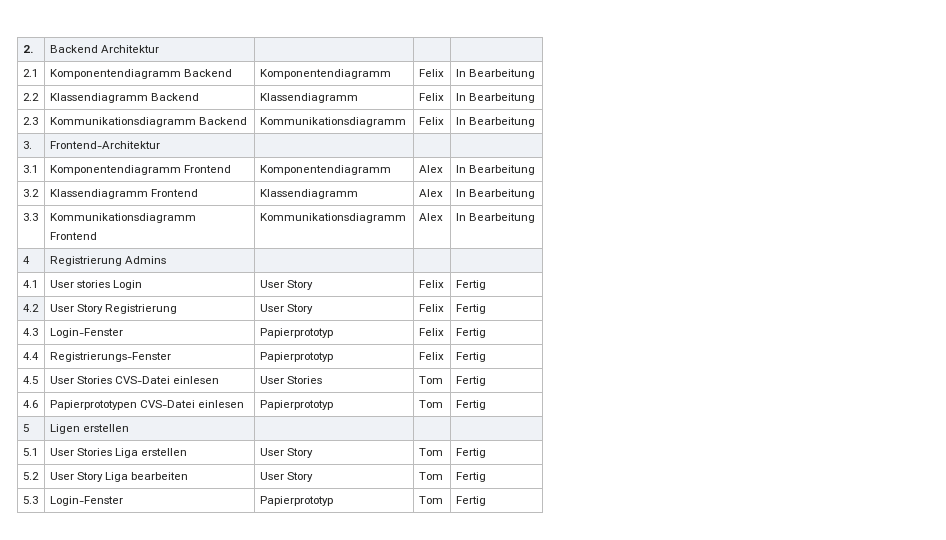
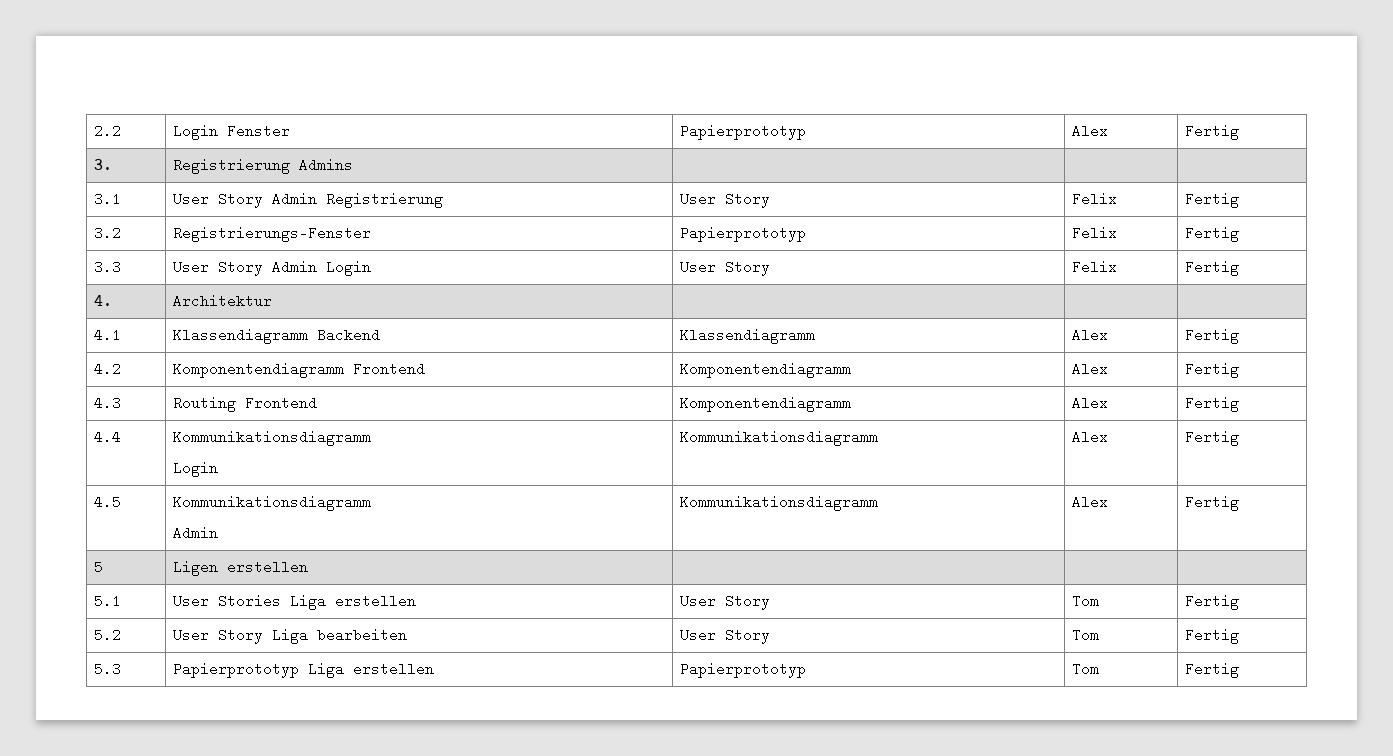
- 2. | Backend Architektur | | |
- 2.1 | Komponentendiagramm Backend | Komponentendiagramm | Felix | In Bearbeitung
- 2.2 | Klassendiagramm Backend | Klassendiagramm | Felix | In Bearbeitung
- 2.3 | Kommunikationsdiagramm Backend | Kommunikationsdiagramm | Felix | In Bearbeitung
- 3. | Frontend-Architektur | | |
- 3.1 | Komponentendiagramm Frontend | Komponentendiagramm | Alex | In Bearbeitung
- 3.2 | Klassendiagramm Frontend | Klassendiagramm | Alex | In Bearbeitung
- 3.3 | Kommunikationsdiagramm
- Frontend | Kommunikationsdiagramm | Alex | In Bearbeitung
- 4 | Registrierung Admins | | |
+ 2.2 | Login Fenster | Papierprototyp | Alex | Fertig
+ 3. | Registrierung Admins | | |
- 4.1 | User stories Login | User Story | Felix | Fertig
+ 3.1 | User Story Admin Registrierung | User Story | Felix | Fertig
+ 3.2 | Registrierungs-Fenster | Papierprototyp | Felix | Fertig
+ 3.3 | User Story Admin Login | User Story | Felix | Fertig
- 4.2 | User Story Registrierung | User Story | Felix | Fertig
- 4.3 | Login-Fenster | Papierprototyp | Felix | Fertig
- 4.4 | Registrierungs-Fenster | Papierprototyp | Felix | Fertig
- 4.5 | User Stories CVS-Datei einlesen | User Stories | Tom | Fertig
- 4.6 | Papierprototypen CVS-Datei einlesen | Papierprototyp | Tom | Fertig
+ 4. | Architektur | | |
+ 4.1 | Klassendiagramm Backend | Klassendiagramm | Alex | Fertig
+ 4.2 | Komponentendiagramm Frontend | Komponentendiagramm | Alex | Fertig
+ 4.3 | Routing Frontend | Komponentendiagramm | Alex | Fertig
+ 4.4 | Kommunikationsdiagramm
+ Login | Kommunikationsdiagramm | Alex | Fertig
+ 4.5 | Kommunikationsdiagramm
+ Admin | Kommunikationsdiagramm | Alex | Fertig
- 5.3 | Login-Fenster | Papierprototyp | Tom | Fertig
+ 5.3 | Papierprototyp Liga erstellen | Papierprototyp | Tom | Fertig

